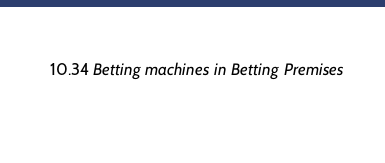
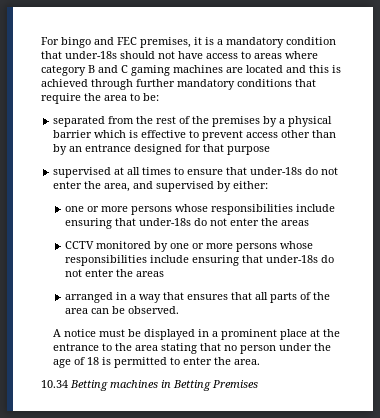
+ For bingo and FEC premises, it is a mandatory condition that under-18s should not have access to areas where category B and C gaming machines are located and this is achieved through further mandatory conditions that require the area to be:
+ separated from the rest of the premises by a physical barrier which is effective to prevent access other than by an entrance designed for that purpose
+ supervised at all times to ensure that under-18s do not enter the area, and supervised by either:
+ one or more persons whose responsibilities include ensuring that under-18s do not enter the areas
+ CCTV monitored by one or more persons whose responsibilities include ensuring that under-18s do not enter the areas
+ arranged in a way that ensures that all parts of the area can be observed.
+ A notice must be displayed in a prominent place at the entrance to the area stating that no person under the age of 18 is permitted to enter the area.

